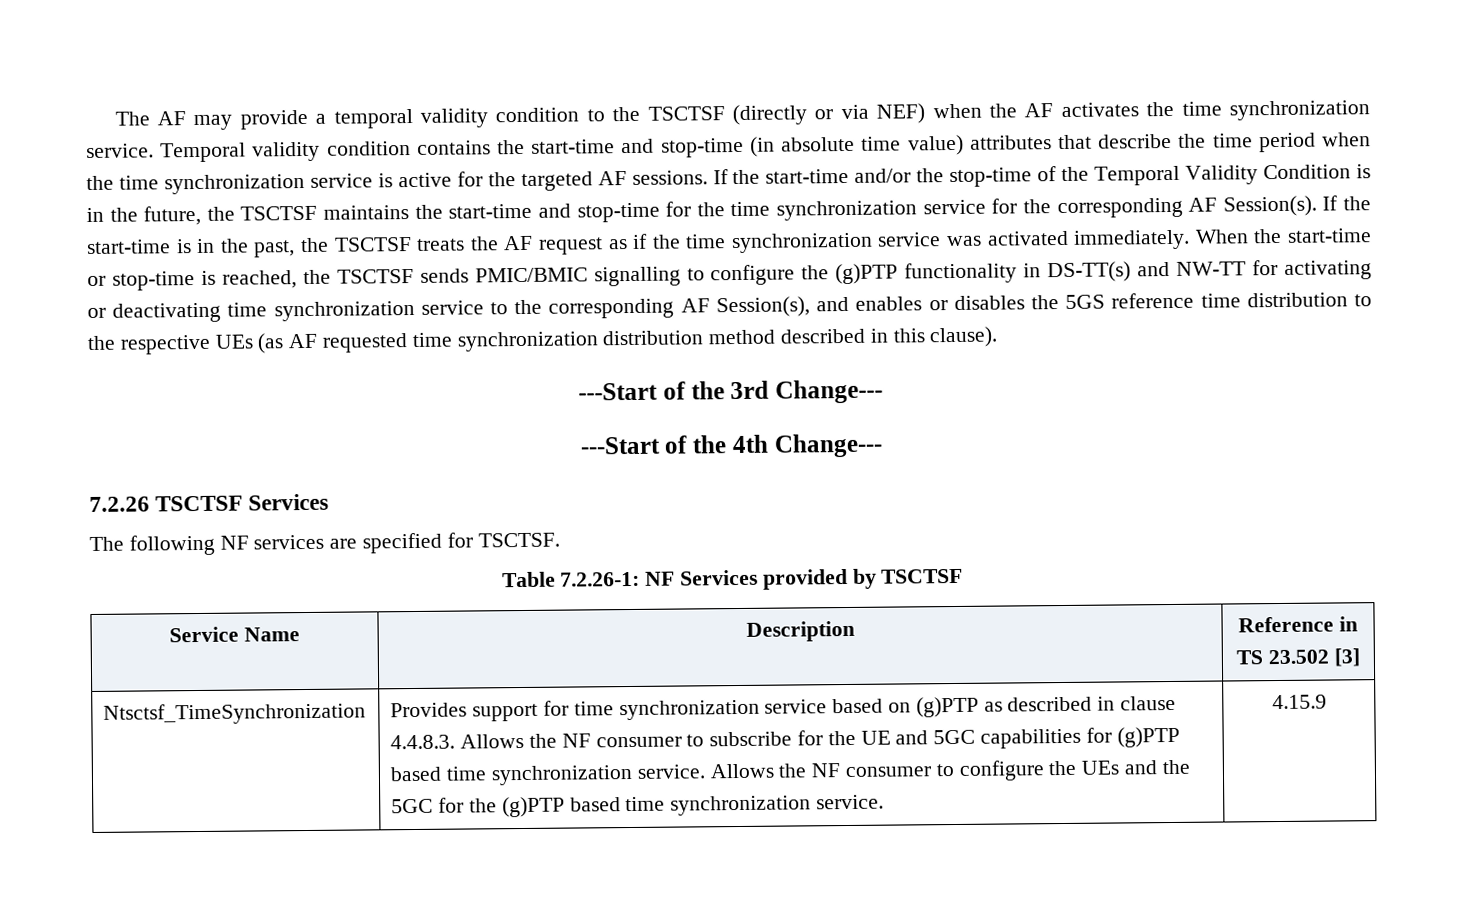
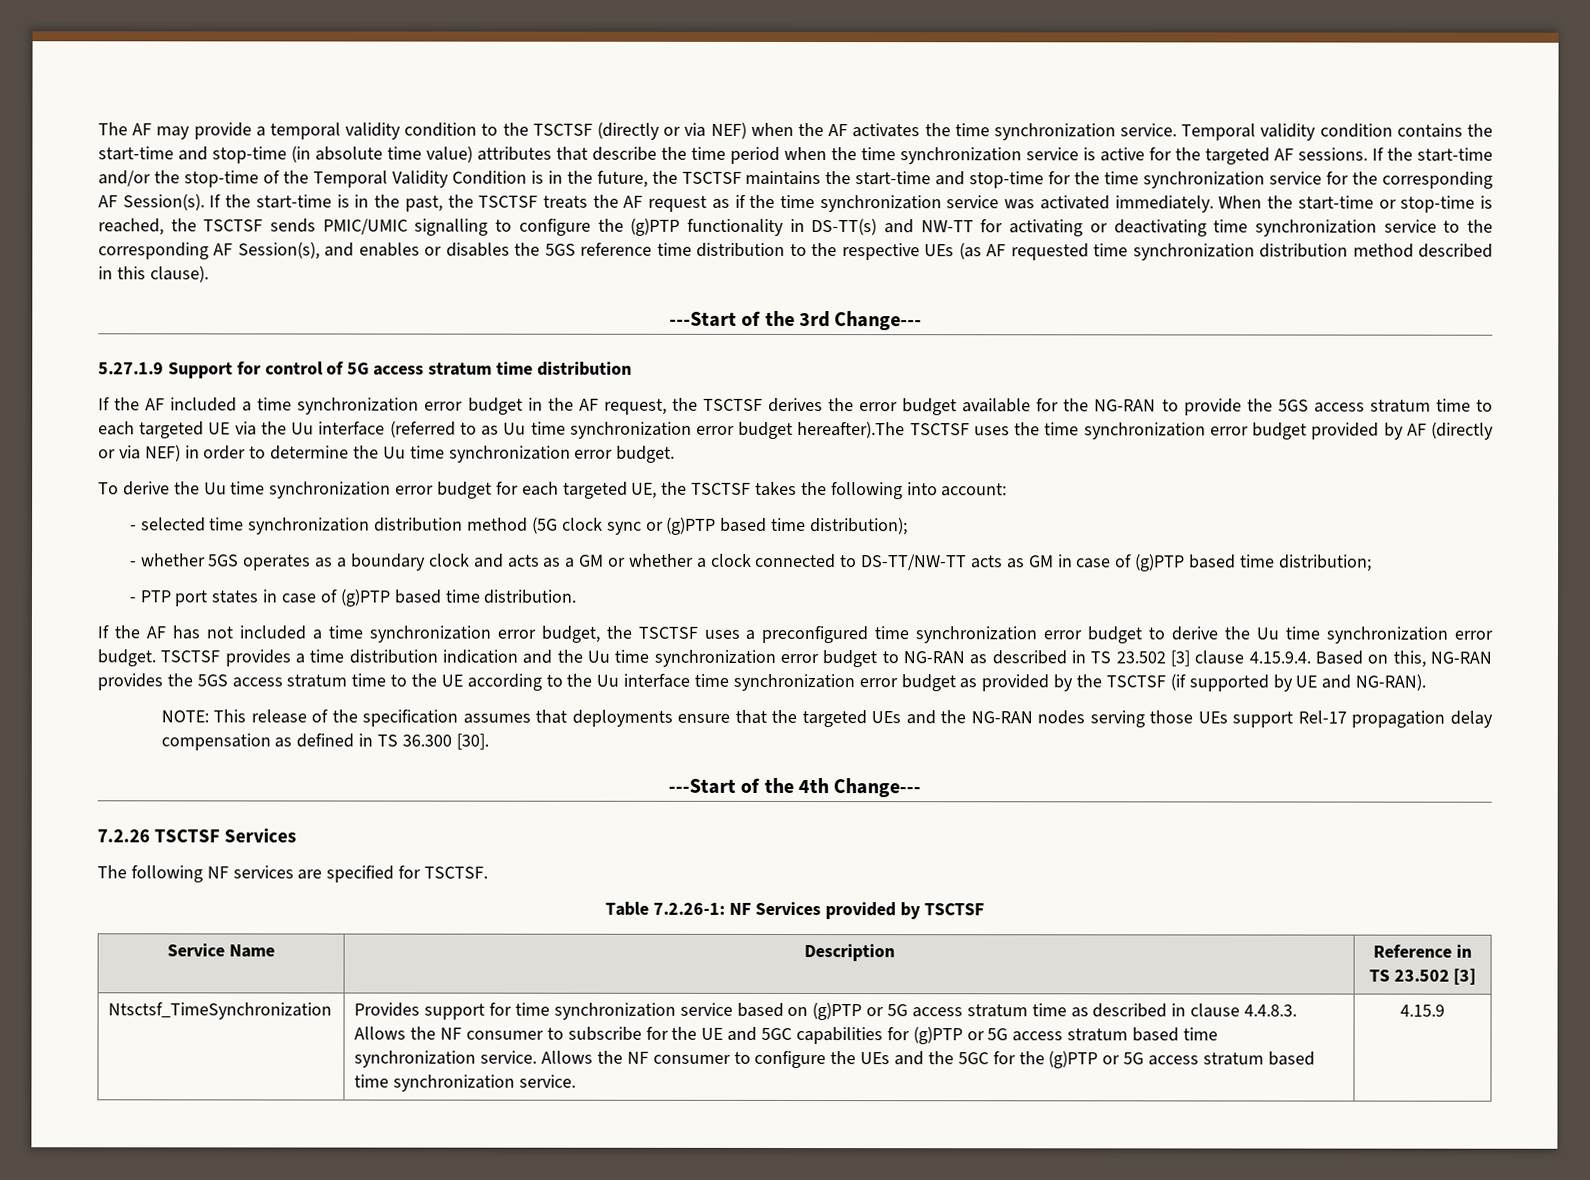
- When the start-time or stop-time is reached, the TSCTSF sends PMIC/BMIC signalling to configure the (g)PTP functionality in DS-TT(s) and NW-TT for activating or deactivating time synchronization service to the corresponding AF Session(s), and enables or disables the 5GS reference time distribution to the respective UEs (as AF requested time synchronization distribution method described in this clause).
+ When the start-time or stop-time is reached, the TSCTSF sends PMIC/UMIC signalling to configure the (g)PTP functionality in DS-TT(s) and NW-TT for activating or deactivating time synchronization service to the corresponding AF Session(s), and enables or disables the 5GS reference time distribution to the respective UEs (as AF requested time synchronization distribution method described in this clause).
+ 5.27.1.9 Support for control of 5G access stratum time distribution
+ If the AF included a time synchronization error budget in the AF request, the TSCTSF derives the error budget available for the NG-RAN to provide the 5GS access stratum time to each targeted UE via the Uu interface (referred to as Uu time synchronization error budget hereafter).The TSCTSF uses the time synchronization error budget provided by AF (directly or via NEF) in order to determine the Uu time synchronization error budget.
+ To derive the Uu time synchronization error budget for each targeted UE, the TSCTSF takes the following into account:
+ - selected time synchronization distribution method (5G clock sync or (g)PTP based time distribution);
+ - whether 5GS operates as a boundary clock and acts as a GM or whether a clock connected to DS-TT/NW-TT acts as GM in case of (g)PTP based time distribution;
+ - PTP port states in case of (g)PTP based time distribution.
+ If the AF has not included a time synchronization error budget, the TSCTSF uses a preconfigured time synchronization error budget to derive the Uu time synchronization error budget. TSCTSF provides a time distribution indication and the Uu time synchronization error budget to NG-RAN as described in TS 23.502 [3] clause 4.15.9.4. Based on this, NG-RAN provides the 5GS access stratum time to the UE according to the Uu interface time synchronization error budget as provided by the TSCTSF (if supported by UE and NG-RAN).
+ NOTE: This release of the specification assumes that deployments ensure that the targeted UEs and the NG-RAN nodes serving those UEs support Rel-17 propagation delay compensation as defined in TS 36.300 [30].
- Provides support for time synchronization service based on (g)PTP as described in clause 4.4.8.3. Allows the NF consumer to subscribe for the UE and 5GC capabilities for (g)PTP based time synchronization service.
+ Provides support for time synchronization service based on (g)PTP or 5G access stratum time as described in clause 4.4.8.3. Allows the NF consumer to subscribe for the UE and 5GC capabilities for (g)PTP or 5G access stratum based time synchronization service.
- Allows the NF consumer to configure the UEs and the 5GC for the (g)PTP based time synchronization service.
+ Allows the NF consumer to configure the UEs and the 5GC for the (g)PTP or 5G access stratum based time synchronization service.

